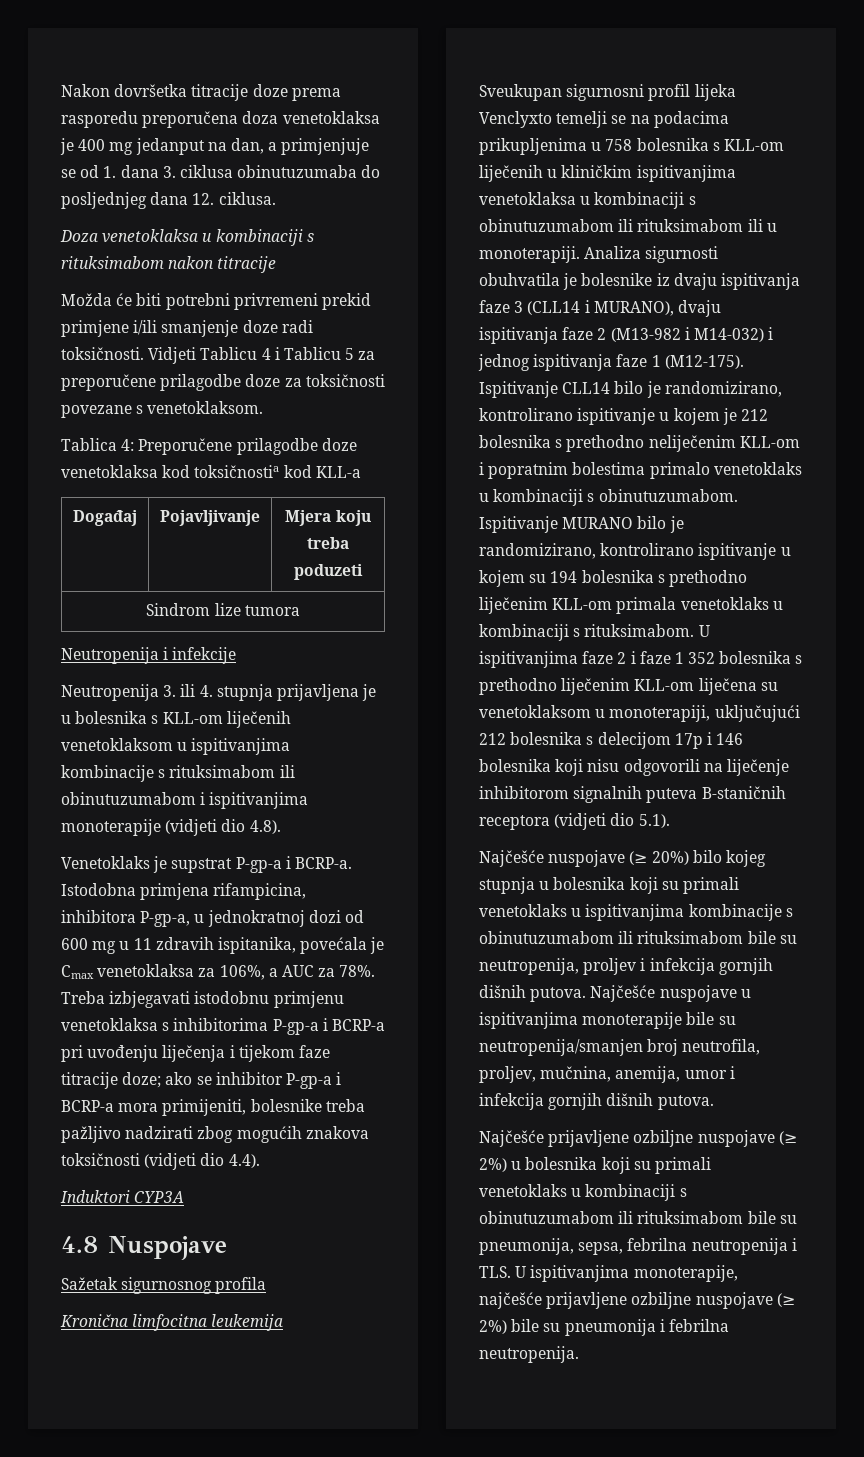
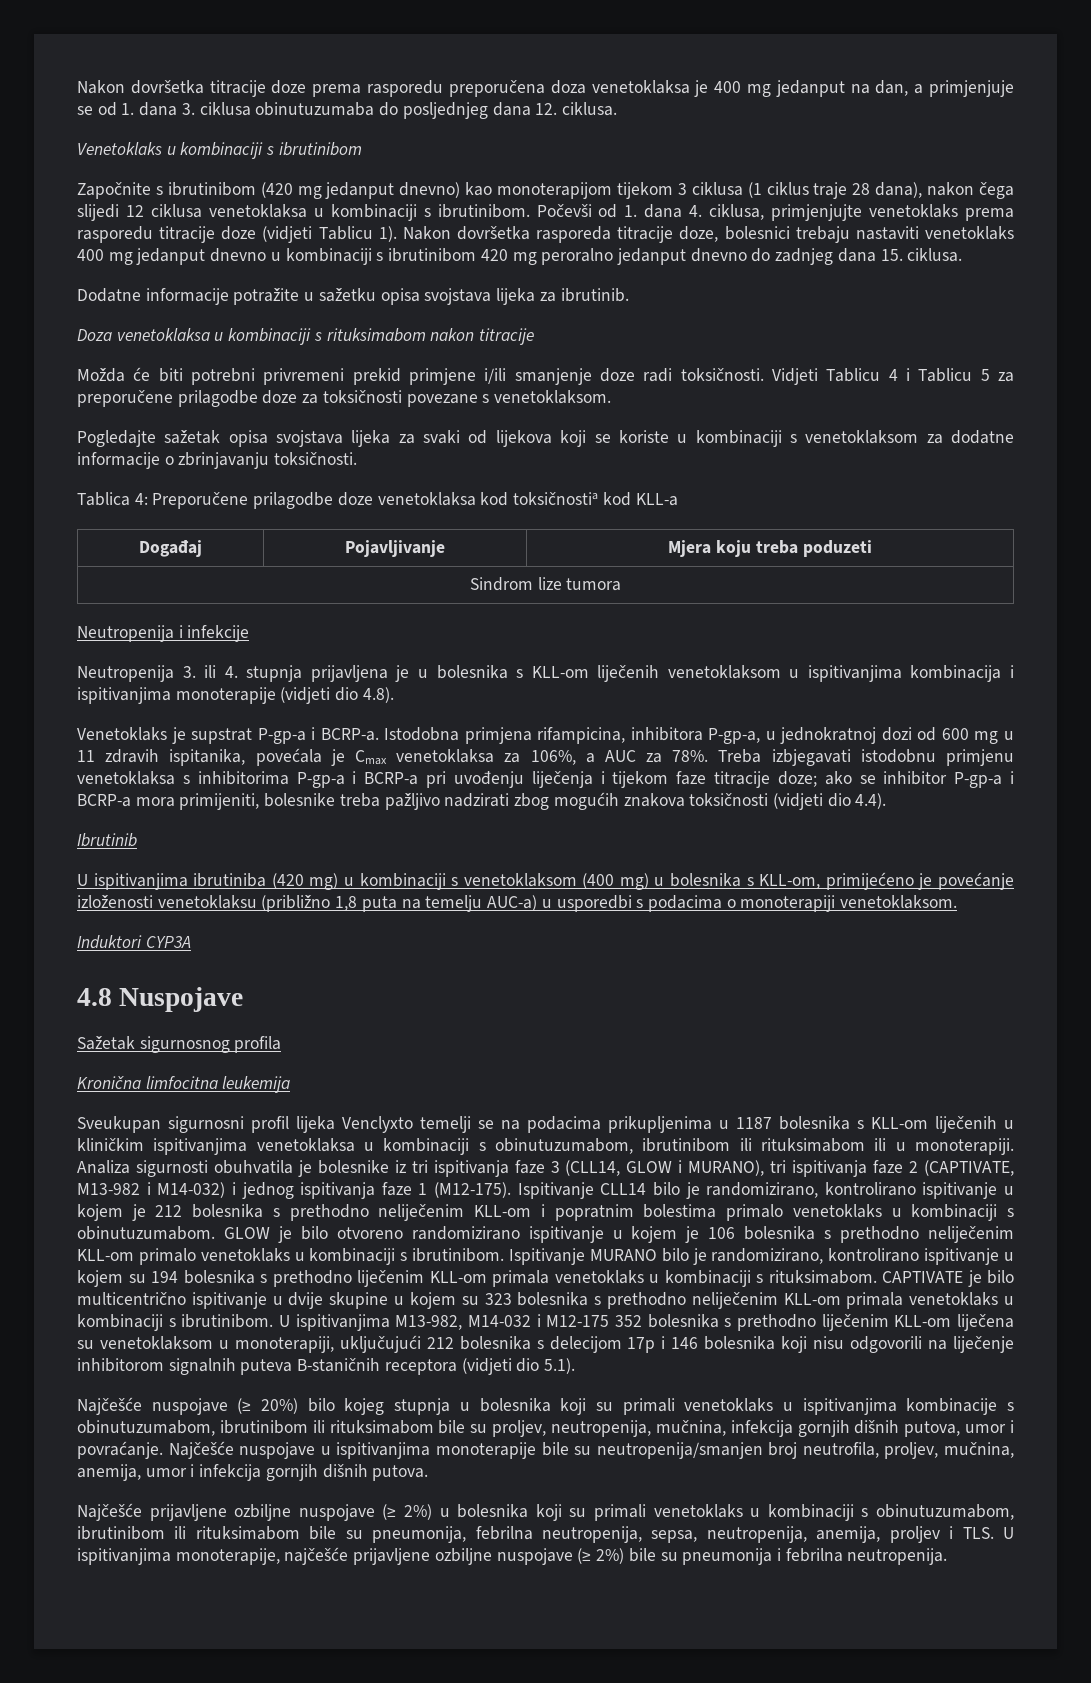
+ Venetoklaks u kombinaciji s ibrutinibom
+ Započnite s ibrutinibom (420 mg jedanput dnevno) kao monoterapijom tijekom 3 ciklusa (1 ciklus traje 28 dana), nakon čega slijedi 12 ciklusa venetoklaksa u kombinaciji s ibrutinibom. Počevši od 1. dana 4. ciklusa, primjenjujte venetoklaks prema rasporedu titracije doze (vidjeti Tablicu 1). Nakon dovršetka rasporeda titracije doze, bolesnici trebaju nastaviti venetoklaks 400 mg jedanput dnevno u kombinaciji s ibrutinibom 420 mg peroralno jedanput dnevno do zadnjeg dana 15. ciklusa.
+ Dodatne informacije potražite u sažetku opisa svojstava lijeka za ibrutinib.
+ Pogledajte sažetak opisa svojstava lijeka za svaki od lijekova koji se koriste u kombinaciji s venetoklaksom za dodatne informacije o zbrinjavanju toksičnosti.
- Neutropenija 3. ili 4. stupnja prijavljena je u bolesnika s KLL-om liječenih venetoklaksom u ispitivanjima kombinacije s rituksimabom ili obinutuzumabom i ispitivanjima monoterapije (vidjeti dio 4.8).
+ Neutropenija 3. ili 4. stupnja prijavljena je u bolesnika s KLL-om liječenih venetoklaksom u ispitivanjima kombinacija i ispitivanjima monoterapije (vidjeti dio 4.8).
+ Ibrutinib
+ U ispitivanjima ibrutiniba (420 mg) u kombinaciji s venetoklaksom (400 mg) u bolesnika s KLL-om, primijećeno je povećanje izloženosti venetoklaksu (približno 1,8 puta na temelju AUC-a) u usporedbi s podacima o monoterapiji venetoklaksom.
- Sveukupan sigurnosni profil lijeka Venclyxto temelji se na podacima prikupljenima u 758 bolesnika s KLL-om liječenih u kliničkim ispitivanjima venetoklaksa u kombinaciji s obinutuzumabom ili rituksimabom ili u monoterapiji.
+ Sveukupan sigurnosni profil lijeka Venclyxto temelji se na podacima prikupljenima u 1187 bolesnika s KLL-om liječenih u kliničkim ispitivanjima venetoklaksa u kombinaciji s obinutuzumabom, ibrutinibom ili rituksimabom ili u monoterapiji.
- Analiza sigurnosti obuhvatila je bolesnike iz dvaju ispitivanja faze 3 (CLL14 i MURANO), dvaju ispitivanja faze 2 (M13-982 i M14-032) i jednog ispitivanja faze 1 (M12-175).
+ Analiza sigurnosti obuhvatila je bolesnike iz tri ispitivanja faze 3 (CLL14, GLOW i MURANO), tri ispitivanja faze 2 (CAPTIVATE, M13-982 i M14-032) i jednog ispitivanja faze 1 (M12-175).
+ GLOW je bilo otvoreno randomizirano ispitivanje u kojem je 106 bolesnika s prethodno neliječenim KLL-om primalo venetoklaks u kombinaciji s ibrutinibom.
- U ispitivanjima faze 2 i faze 1 352 bolesnika s prethodno liječenim KLL-om liječena su venetoklaksom u monoterapiji, uključujući 212 bolesnika s delecijom 17p i 146 bolesnika koji nisu odgovorili na liječenje inhibitorom signalnih puteva B-staničnih receptora (vidjeti dio 5.1).
+ CAPTIVATE je bilo multicentrično ispitivanje u dvije skupine u kojem su 323 bolesnika s prethodno neliječenim KLL-om primala venetoklaks u kombinaciji s ibrutinibom. U ispitivanjima M13-982, M14-032 i M12-175 352 bolesnika s prethodno liječenim KLL-om liječena su venetoklaksom u monoterapiji, uključujući 212 bolesnika s delecijom 17p i 146 bolesnika koji nisu odgovorili na liječenje inhibitorom signalnih puteva B-staničnih receptora (vidjeti dio 5.1).
- Najčešće nuspojave (≥ 20%) bilo kojeg stupnja u bolesnika koji su primali venetoklaks u ispitivanjima kombinacije s obinutuzumabom ili rituksimabom bile su neutropenija, proljev i infekcija gornjih dišnih putova.
+ Najčešće nuspojave (≥ 20%) bilo kojeg stupnja u bolesnika koji su primali venetoklaks u ispitivanjima kombinacije s obinutuzumabom, ibrutinibom ili rituksimabom bile su proljev, neutropenija, mučnina, infekcija gornjih dišnih putova, umor i povraćanje.
- Najčešće prijavljene ozbiljne nuspojave (≥ 2%) u bolesnika koji su primali venetoklaks u kombinaciji s obinutuzumabom ili rituksimabom bile su pneumonija, sepsa, febrilna neutropenija i TLS. U ispitivanjima monoterapije, najčešće prijavljene ozbiljne nuspojave (≥ 2%) bile su pneumonija i febrilna neutropenija.
+ Najčešće prijavljene ozbiljne nuspojave (≥ 2%) u bolesnika koji su primali venetoklaks u kombinaciji s obinutuzumabom, ibrutinibom ili rituksimabom bile su pneumonija, febrilna neutropenija, sepsa, neutropenija, anemija, proljev i TLS. U ispitivanjima monoterapije, najčešće prijavljene ozbiljne nuspojave (≥ 2%) bile su pneumonija i febrilna neutropenija.

